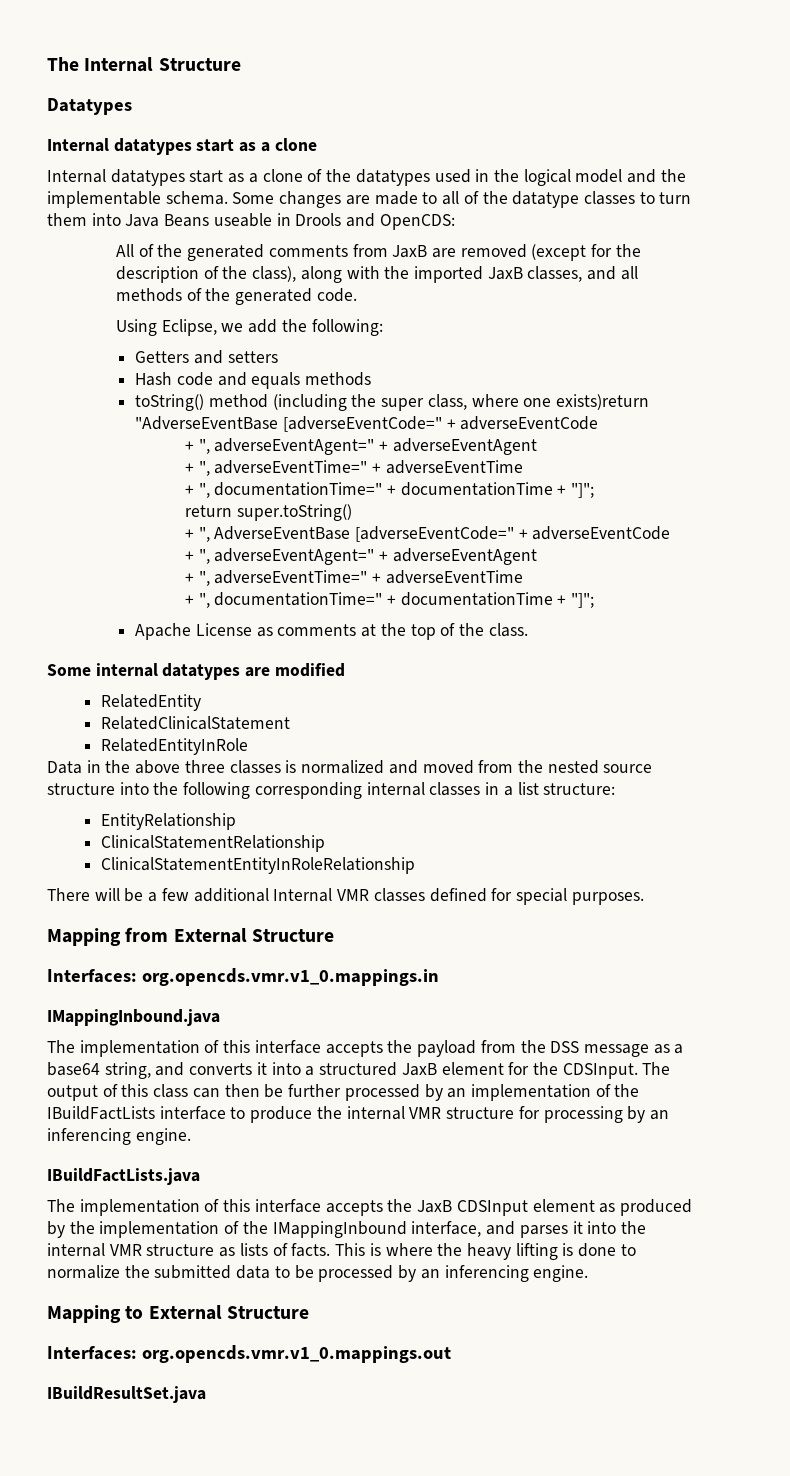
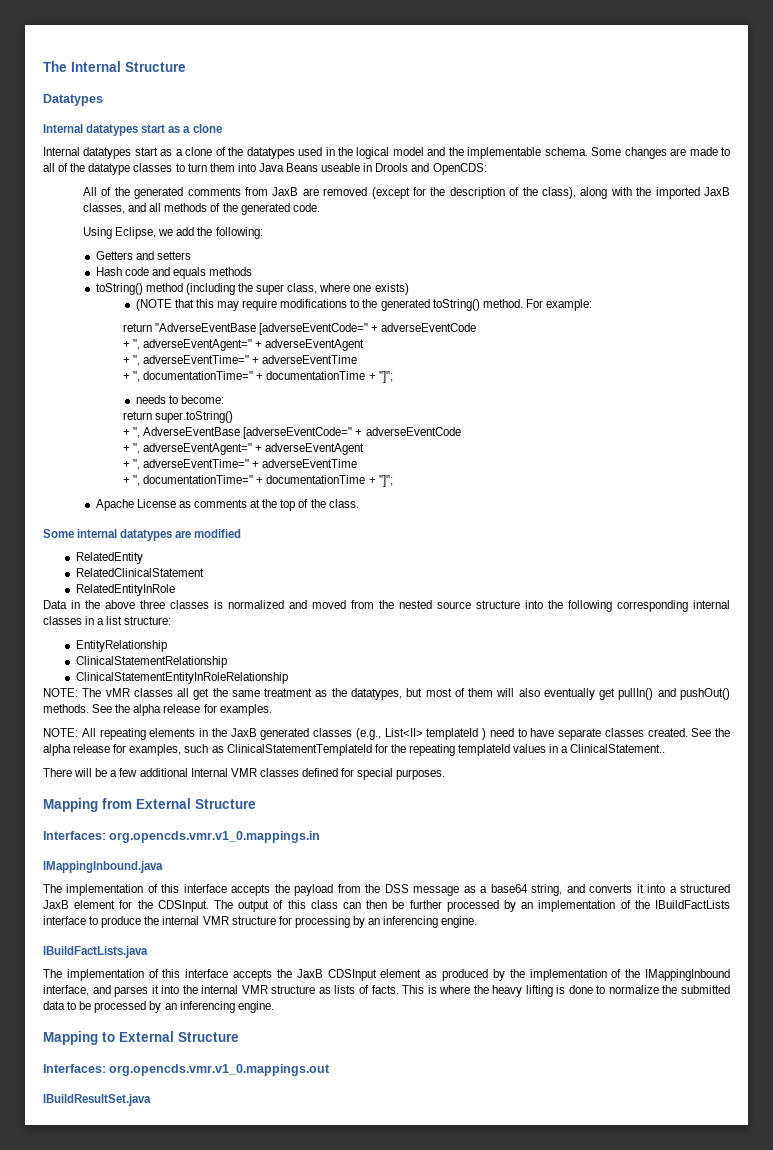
- toString() method (including the super class, where one exists)return "AdverseEventBase [adverseEventCode=" + adverseEventCode
+ toString() method (including the super class, where one exists)
+ (NOTE that this may require modifications to the generated toString() method. For example:
+ return "AdverseEventBase [adverseEventCode=" + adverseEventCode
+ needs to become:
+ NOTE: The vMR classes all get the same treatment as the datatypes, but most of them will also eventually get pullIn() and pushOut() methods. See the alpha release for examples.
+ NOTE: All repeating elements in the JaxB generated classes (e.g., List<II> templateId ) need to have separate classes created. See the alpha release for examples, such as ClinicalStatementTemplateId for the repeating templateId values in a ClinicalStatement..

